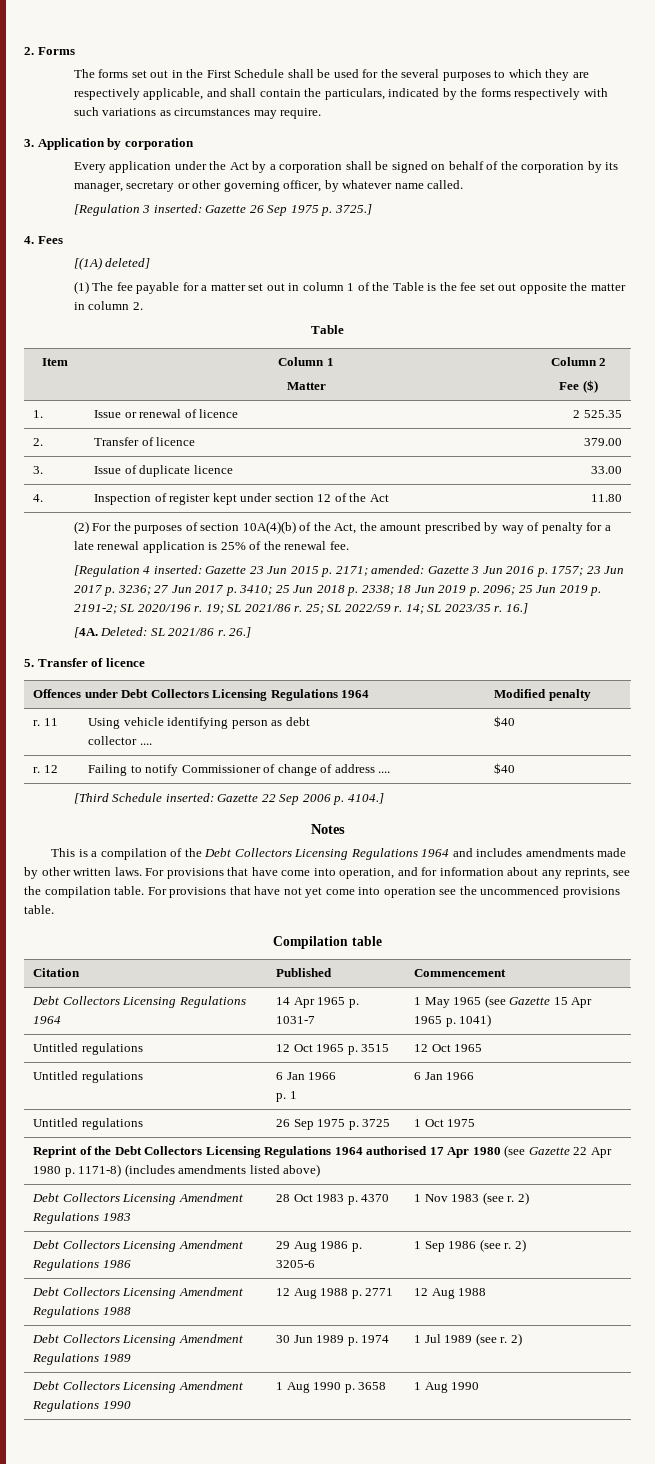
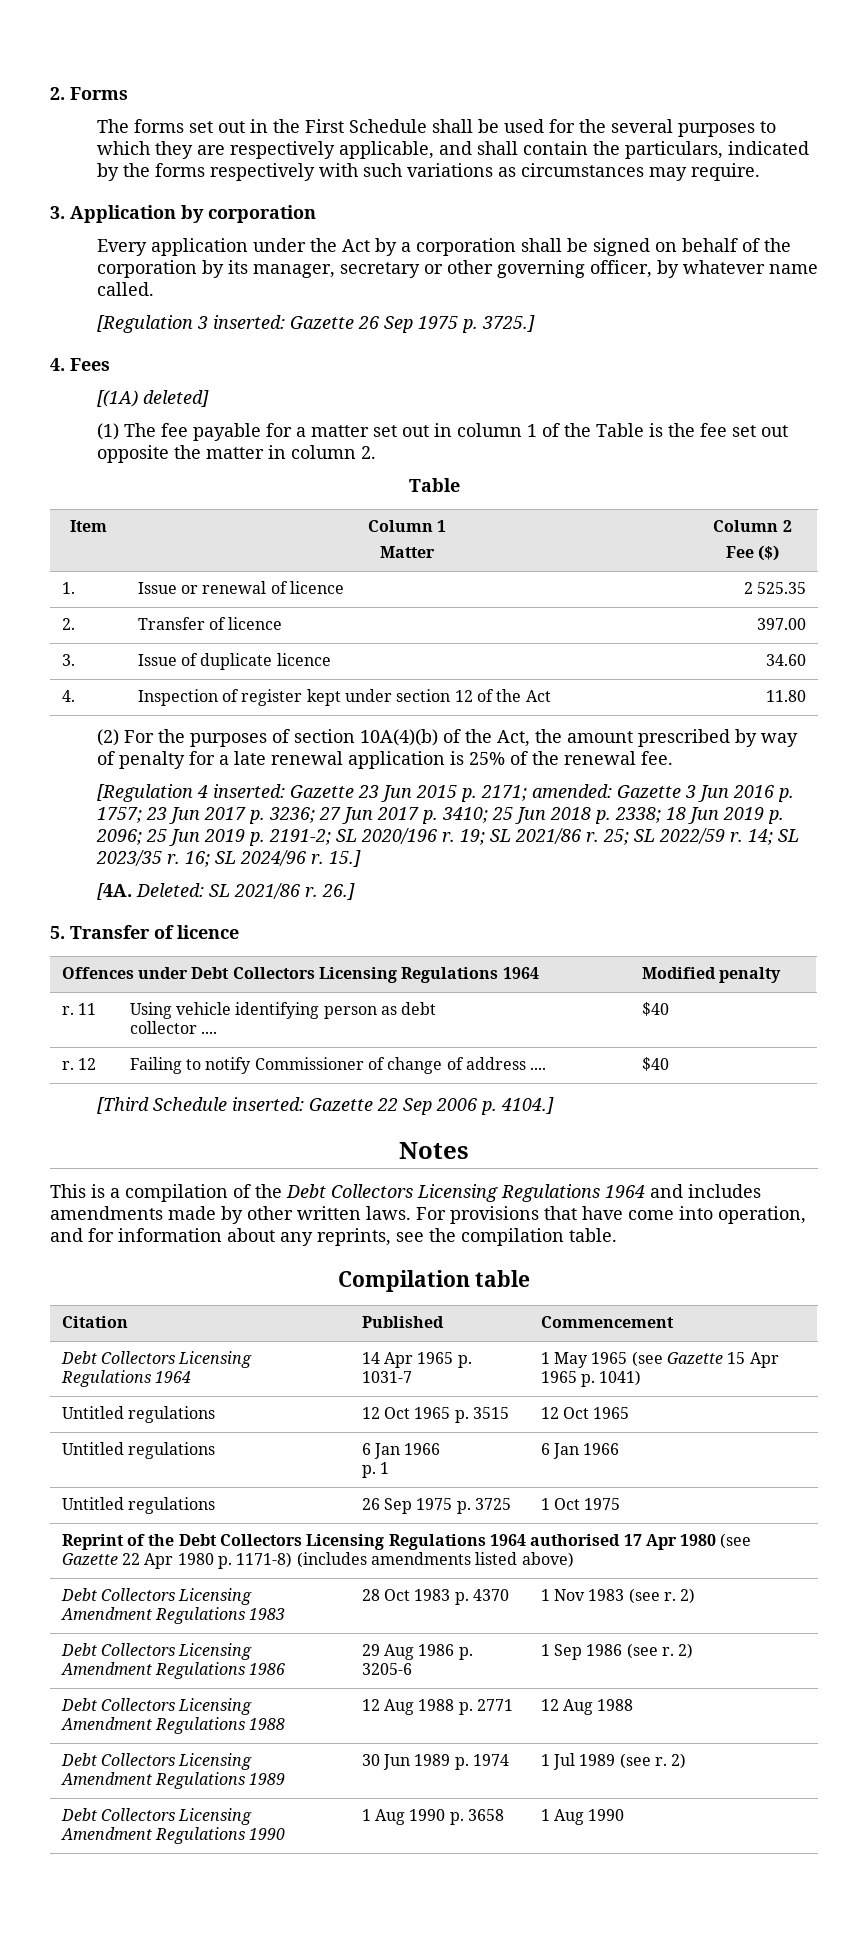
- 2. | Transfer of licence | 379.00
+ 2. | Transfer of licence | 397.00
- 3. | Issue of duplicate licence | 33.00
+ 3. | Issue of duplicate licence | 34.60
- 16.]
+ 16; SL 2024/96 r. 15.]
- For provisions that have not yet come into operation see the uncommenced provisions table.

